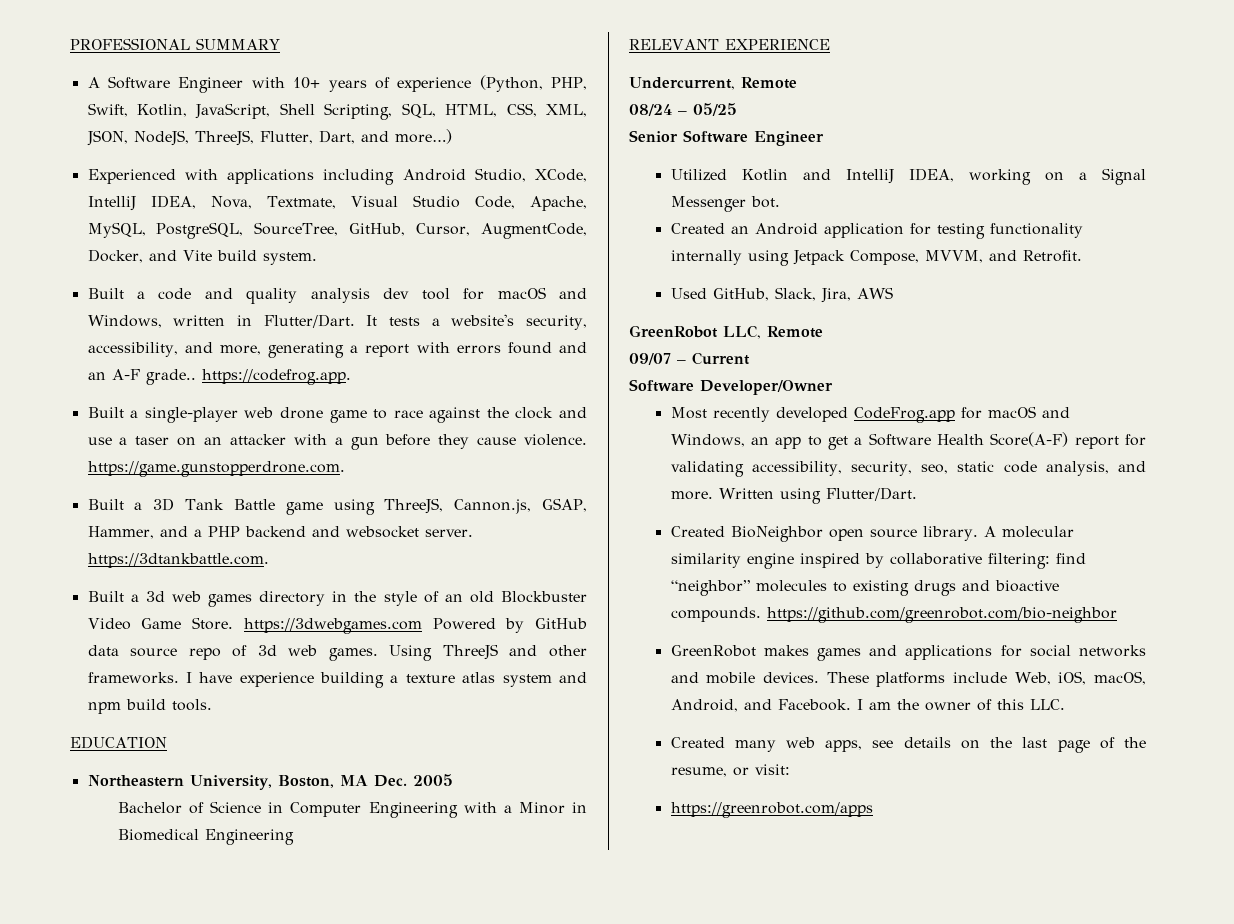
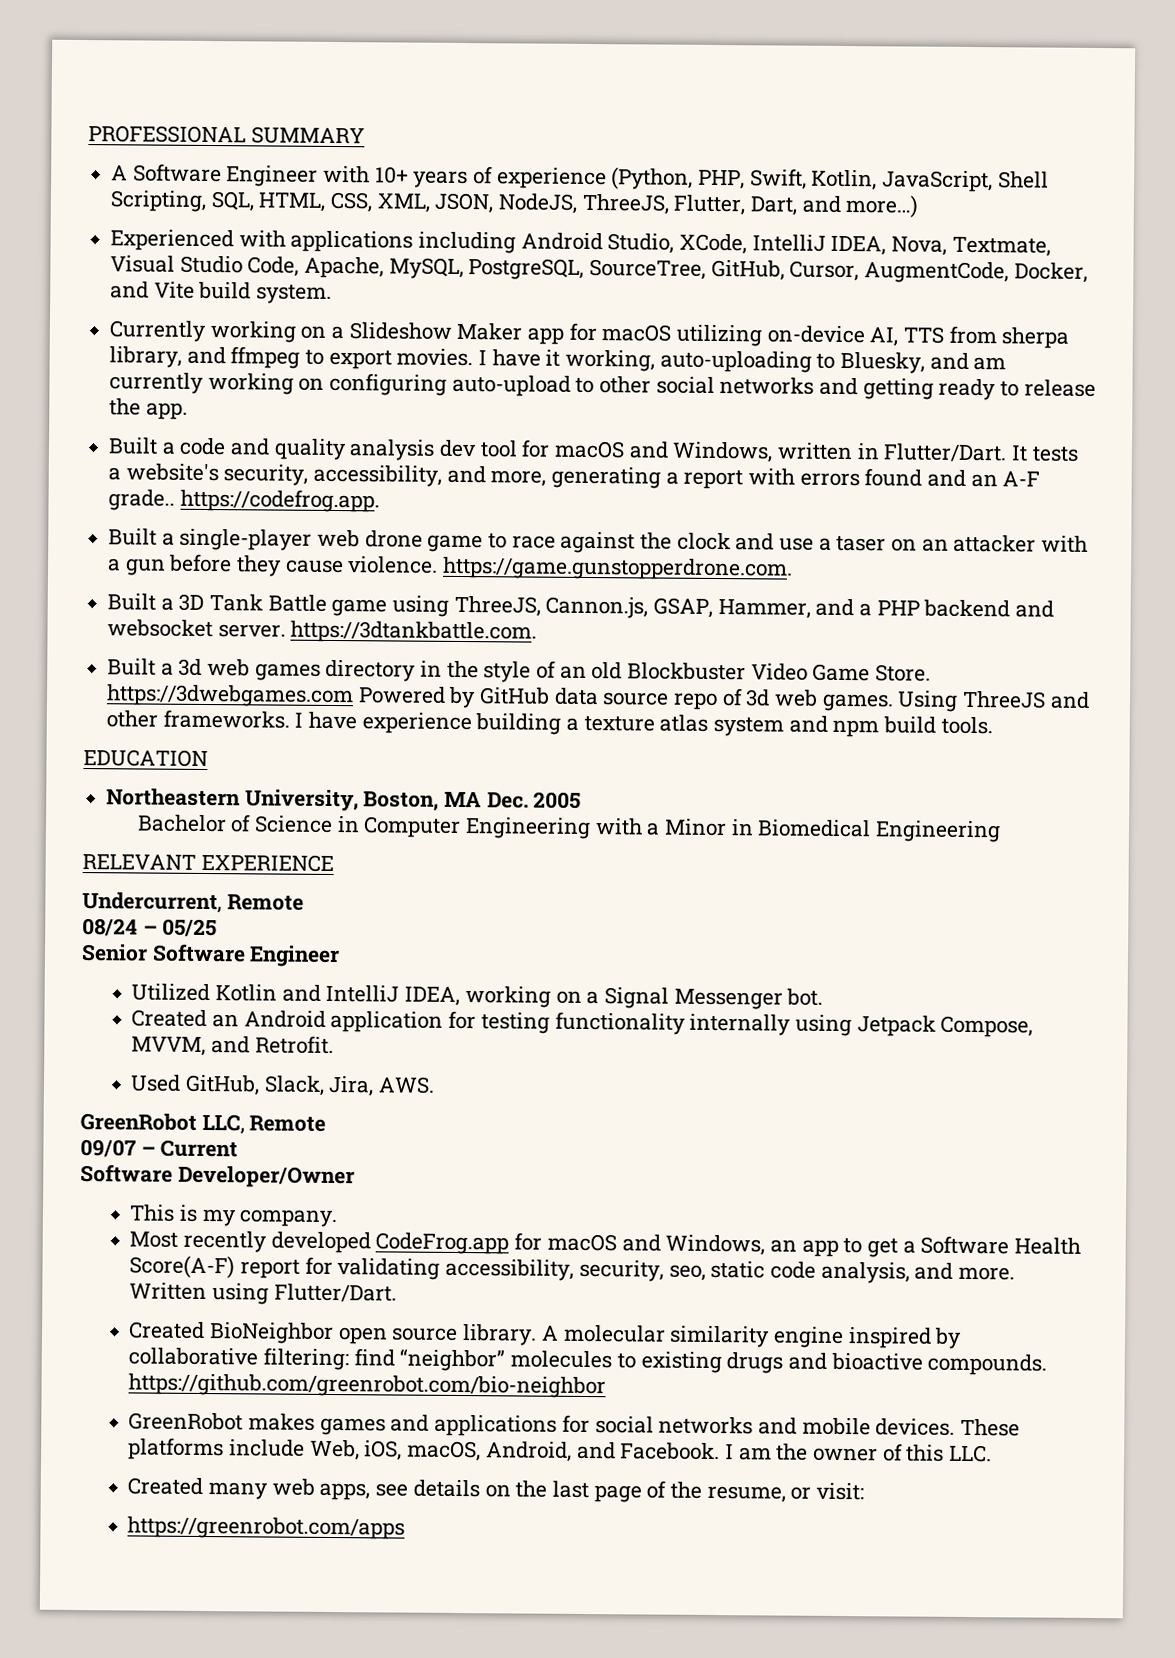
+ Currently working on a Slideshow Maker app for macOS utilizing on-device AI, TTS from sherpa library, and ffmpeg to export movies. I have it working, auto-uploading to Bluesky, and am currently working on configuring auto-upload to other social networks and getting ready to release the app.
- Used GitHub, Slack, Jira, AWS
+ Used GitHub, Slack, Jira, AWS.
+ This is my company.

